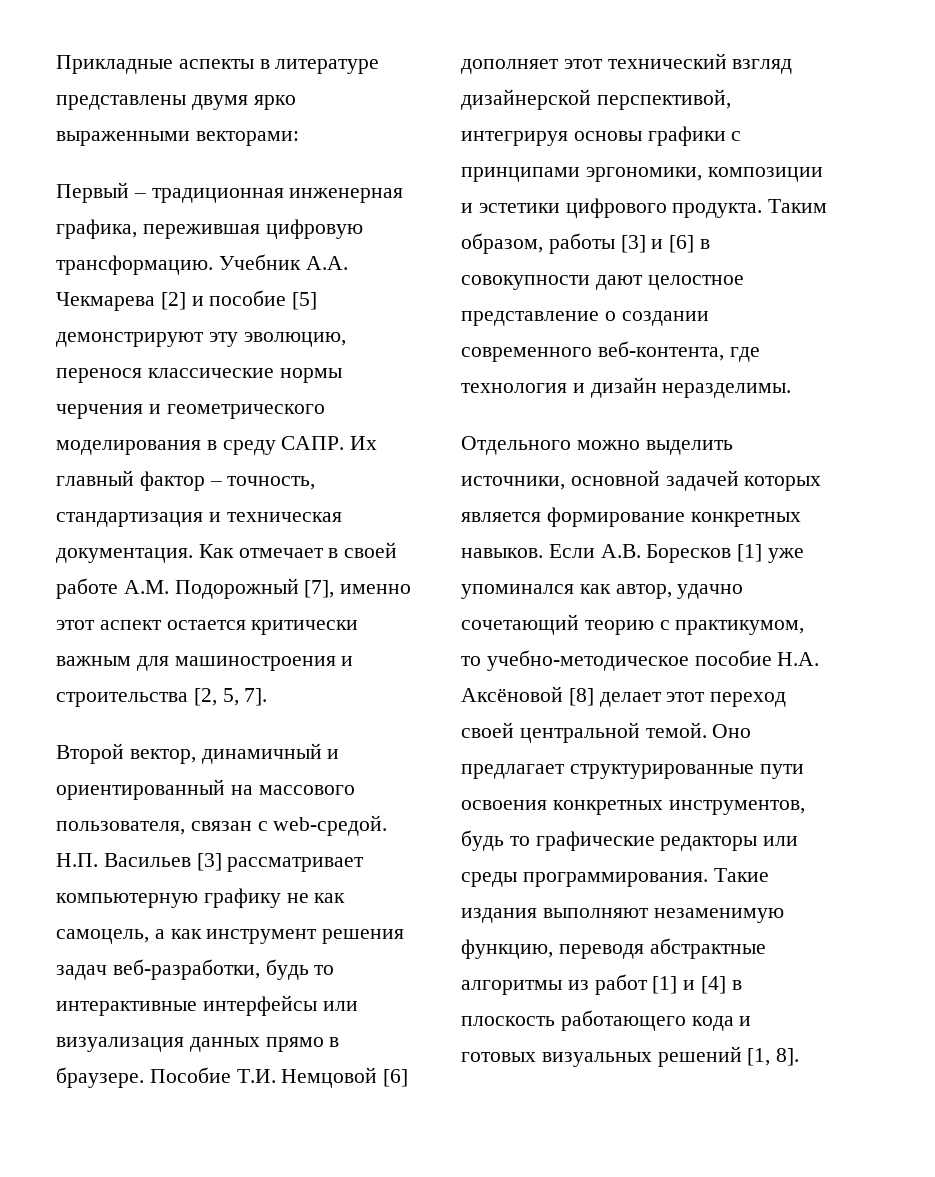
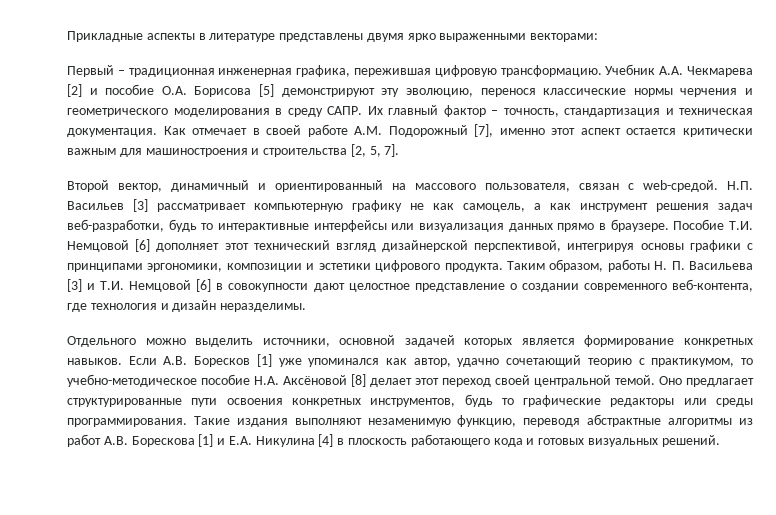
- Учебник А.А. Чекмарева [2] и пособие [5] демонстрируют эту эволюцию, перенося классические нормы черчения и геометрического моделирования в среду САПР.
+ Учебник А.А. Чекмарева [2] и пособие О.А. Борисова [5] демонстрируют эту эволюцию, перенося классические нормы черчения и геометрического моделирования в среду САПР.
- Таким образом, работы [3] и [6] в совокупности дают целостное представление о создании современного веб-контента, где технология и дизайн неразделимы.
+ Таким образом, работы Н. П. Васильева [3] и Т.И. Немцовой [6] в совокупности дают целостное представление о создании современного веб-контента, где технология и дизайн неразделимы.
- Такие издания выполняют незаменимую функцию, переводя абстрактные алгоритмы из работ [1] и [4] в плоскость работающего кода и готовых визуальных решений [1, 8].
+ Такие издания выполняют незаменимую функцию, переводя абстрактные алгоритмы из работ А.В. Борескова [1] и Е.А. Никулина [4] в плоскость работающего кода и готовых визуальных решений.

